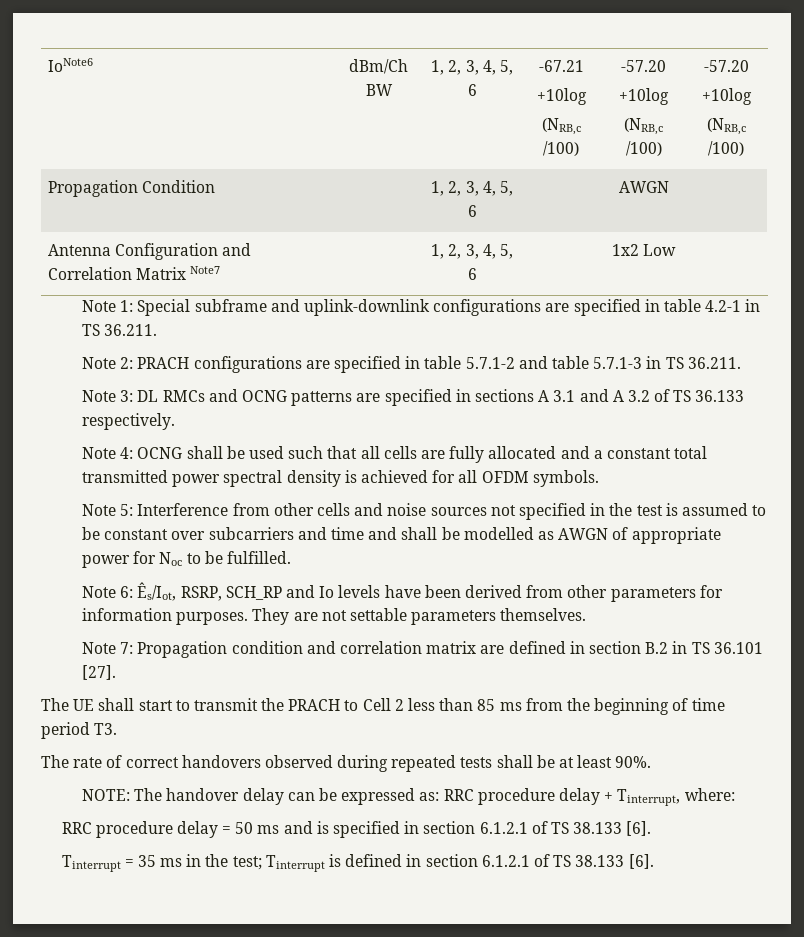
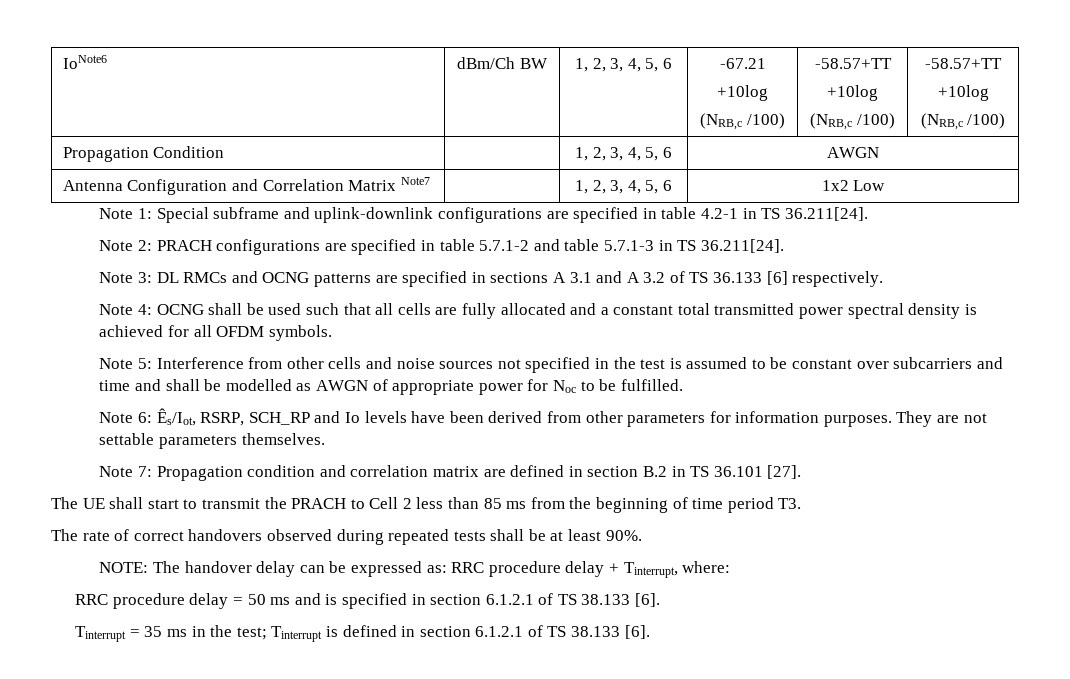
  IoNote6 | dBm/Ch BW | 1, 2, 3, 4, 5, 6 | -67.21
  +10log
- (NRB,c /100) | -57.20
+ (NRB,c /100) | -58.57+TT
  +10log
- (NRB,c /100) | -57.20
+ (NRB,c /100) | -58.57+TT
- Note 1: Special subframe and uplink-downlink configurations are specified in table 4.2-1 in TS 36.211.
+ Note 1: Special subframe and uplink-downlink configurations are specified in table 4.2-1 in TS 36.211[24].
- Note 2: PRACH configurations are specified in table 5.7.1-2 and table 5.7.1-3 in TS 36.211.
+ Note 2: PRACH configurations are specified in table 5.7.1-2 and table 5.7.1-3 in TS 36.211[24].
- Note 3: DL RMCs and OCNG patterns are specified in sections A 3.1 and A 3.2 of TS 36.133 respectively.
+ Note 3: DL RMCs and OCNG patterns are specified in sections A 3.1 and A 3.2 of TS 36.133 [6] respectively.

